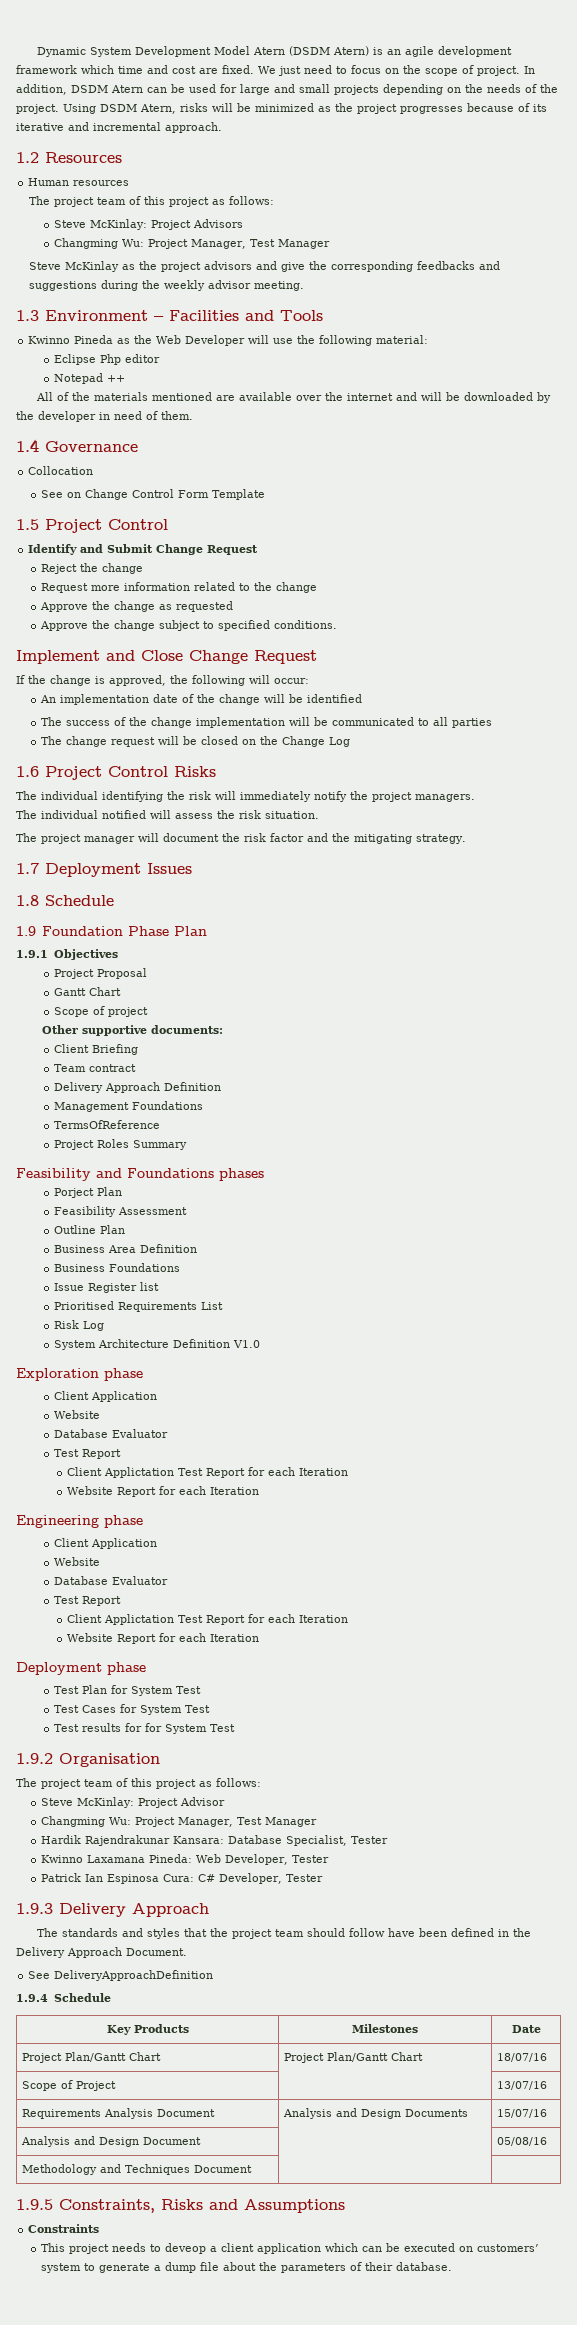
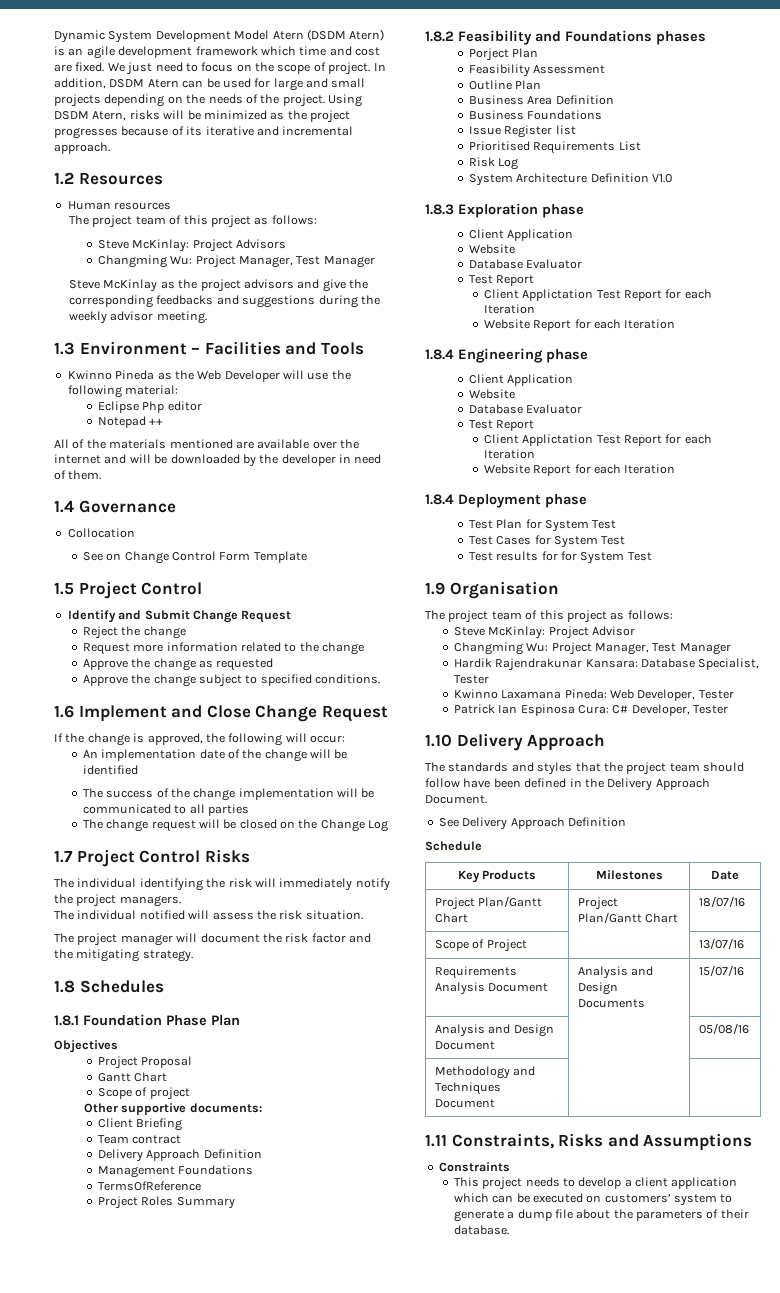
- Implement and Close Change Request
+ 1.6 Implement and Close Change Request
- 1.6 Project Control Risks
+ 1.7 Project Control Risks
- 1.7 Deployment Issues
- 1.8 Schedule
- 1.9 Foundation Phase Plan
+ 1.8 Schedules
+ 1.8.1 Foundation Phase Plan
- 1.9.1 Objectives
+ Objectives
- Feasibility and Foundations phases
+ 1.8.2 Feasibility and Foundations phases
- Exploration phase
+ 1.8.3 Exploration phase
- Engineering phase
+ 1.8.4 Engineering phase
- Deployment phase
+ 1.8.4 Deployment phase
- 1.9.2 Organisation
+ 1.9 Organisation
- 1.9.3 Delivery Approach
+ 1.10 Delivery Approach
- See DeliveryApproachDefinition
- 1.9.4 Schedule
+ See Delivery Approach Definition
+ Schedule
- 1.9.5 Constraints, Risks and Assumptions
+ 1.11 Constraints, Risks and Assumptions
- This project needs to deveop a client application which can be executed on customers’ system to generate a dump file about the parameters of their database.
+ This project needs to develop a client application which can be executed on customers’ system to generate a dump file about the parameters of their database.

